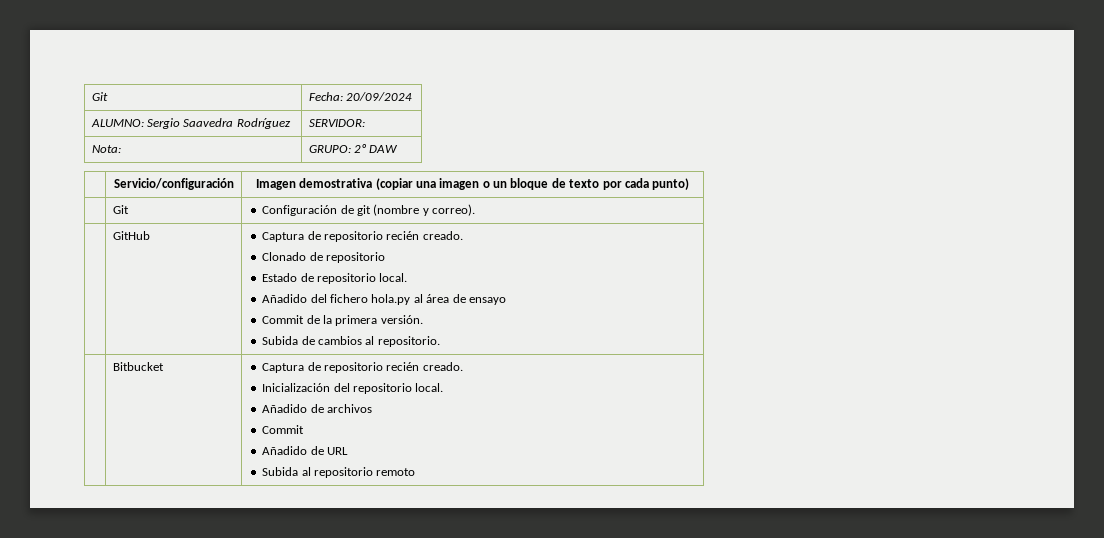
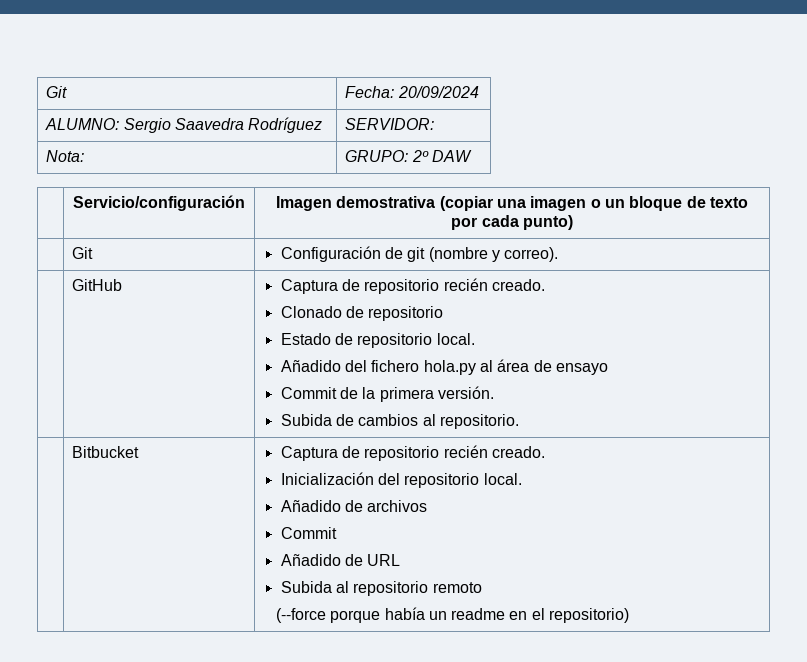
  | Bitbucket | Captura de repositorio recién creado.
  Inicialización del repositorio local.
  Añadido de archivos
  Commit
  Añadido de URL
  Subida al repositorio remoto
+ (--force porque había un readme en el repositorio)

